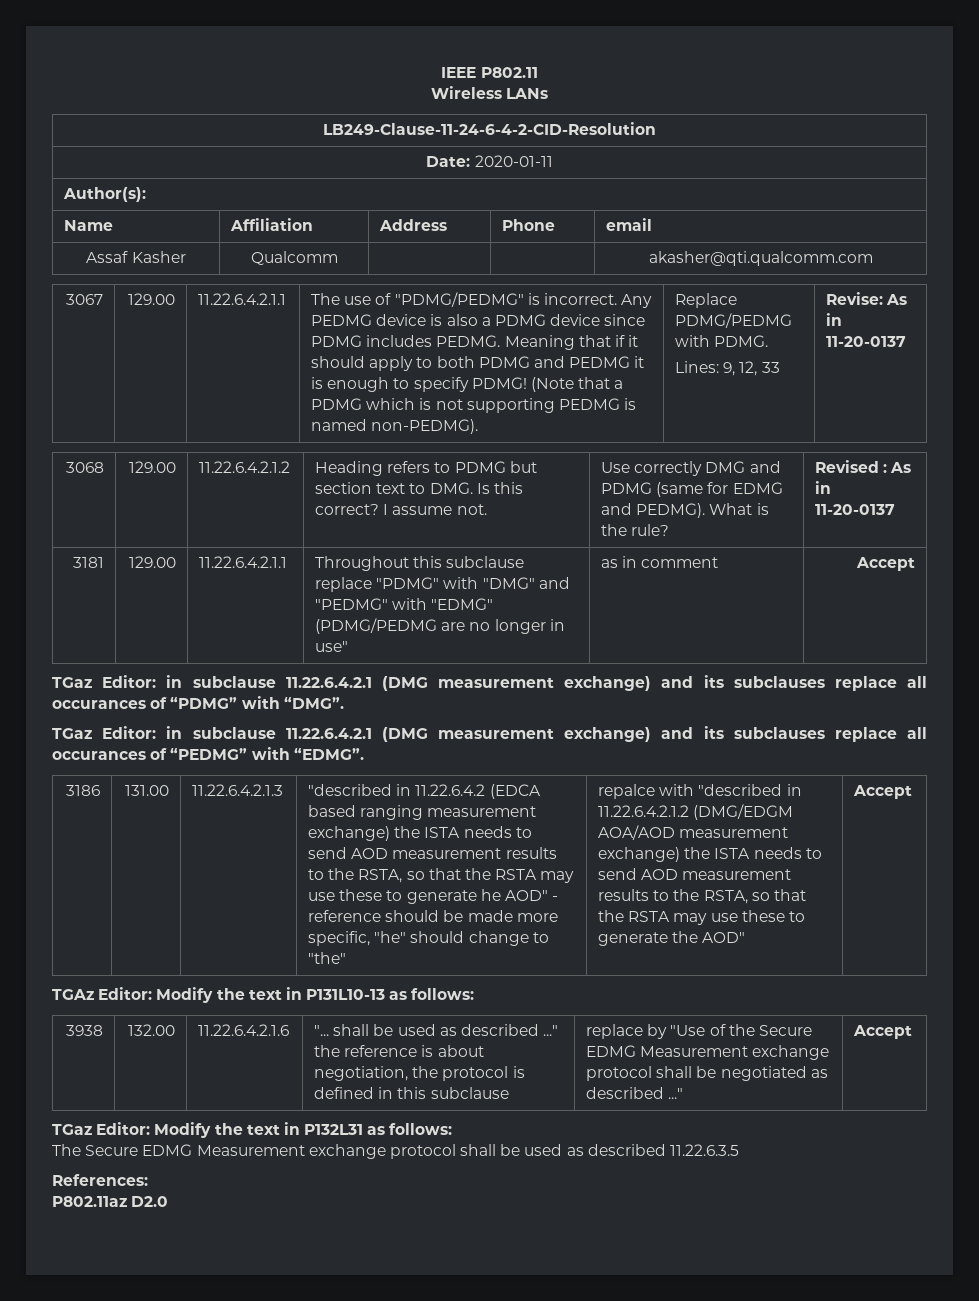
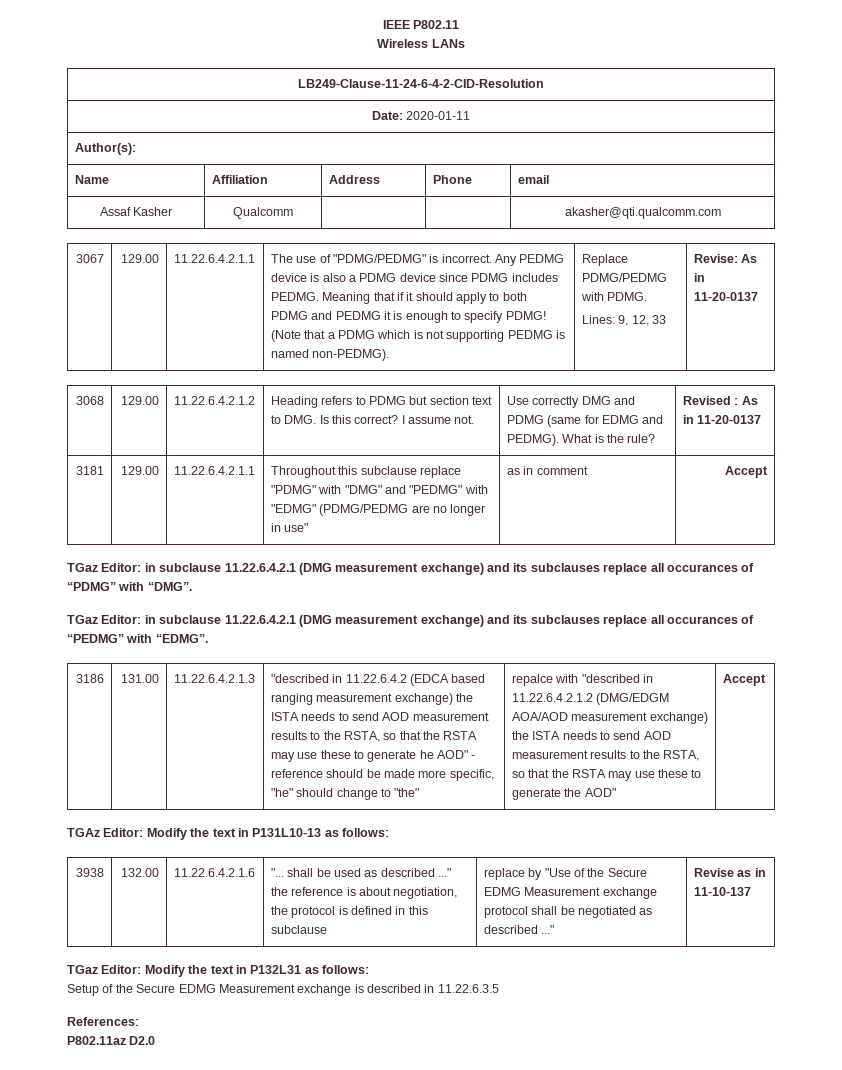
- replace by "Use of the Secure EDMG Measurement exchange protocol shall be negotiated as described ..." | Accept
+ replace by "Use of the Secure EDMG Measurement exchange protocol shall be negotiated as described ..." | Revise as in 11-10-137
- The Secure EDMG Measurement exchange protocol shall be used as described 11.22.6.3.5
+ Setup of the Secure EDMG Measurement exchange is described in 11.22.6.3.5

